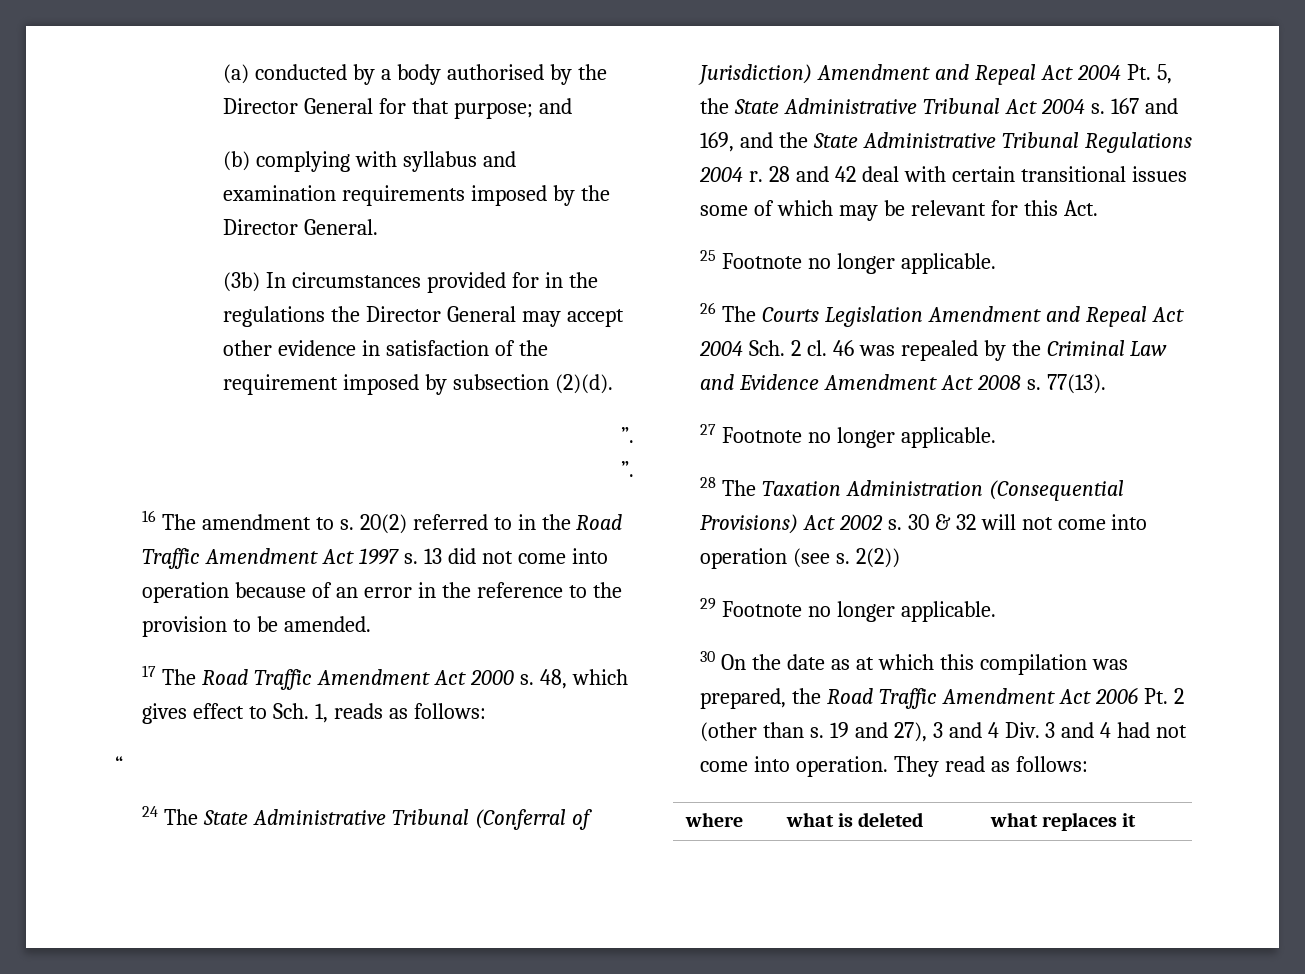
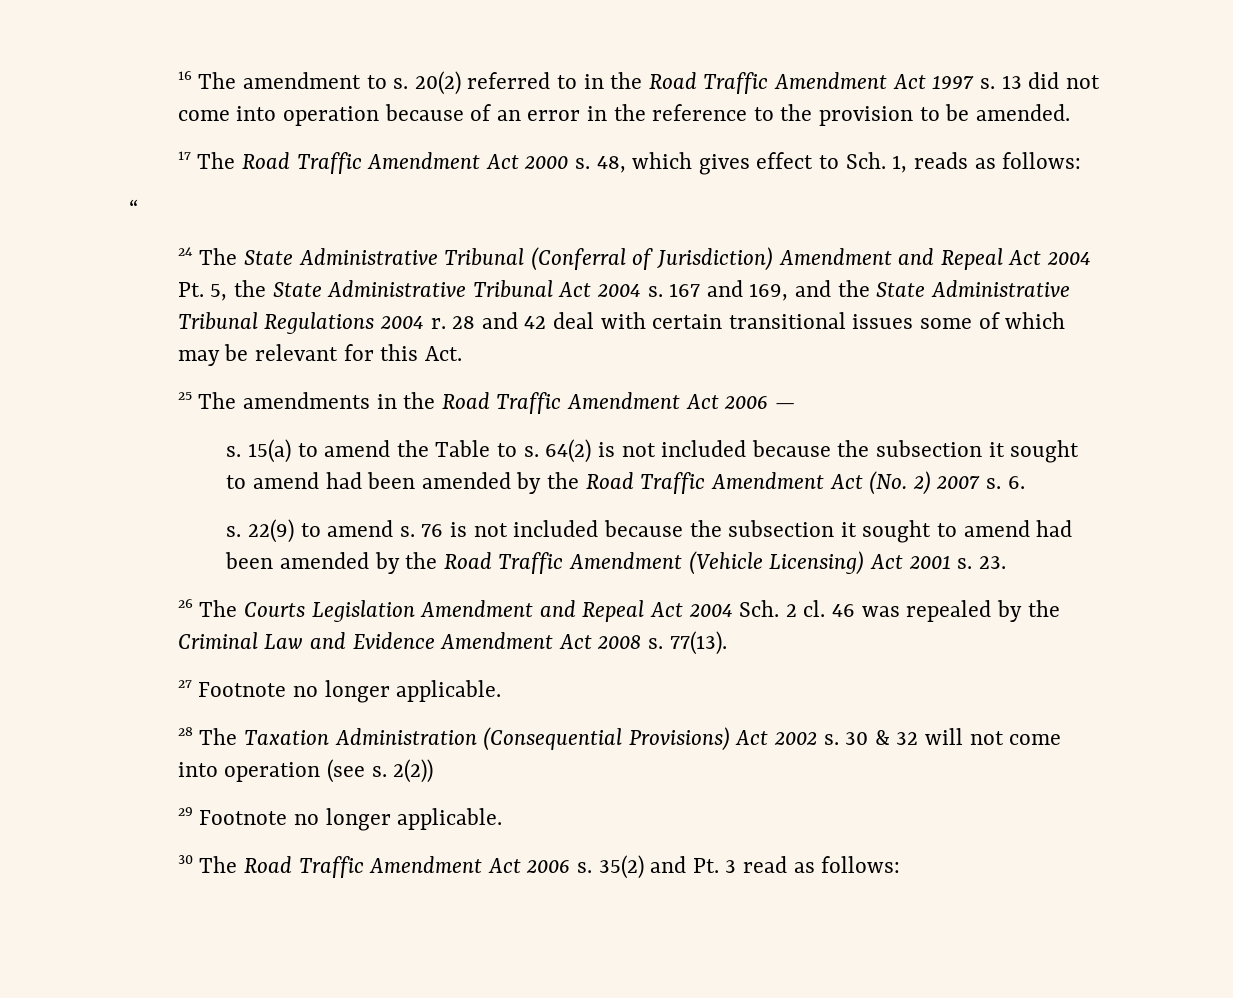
- (a) conducted by a body authorised by the Director General for that purpose; and
- (b) complying with syllabus and examination requirements imposed by the Director General.
- (3b) In circumstances provided for in the regulations the Director General may accept other evidence in satisfaction of the requirement imposed by subsection (2)(d).
- ”.
- ”.
- 25 Footnote no longer applicable.
+ 25 The amendments in the Road Traffic Amendment Act 2006 —
+ s. 15(a) to amend the Table to s. 64(2) is not included because the subsection it sought to amend had been amended by the Road Traffic Amendment Act (No. 2) 2007 s. 6.
+ s. 22(9) to amend s. 76 is not included because the subsection it sought to amend had been amended by the Road Traffic Amendment (Vehicle Licensing) Act 2001 s. 23.
- 30 On the date as at which this compilation was prepared, the Road Traffic Amendment Act 2006 Pt. 2 (other than s. 19 and 27), 3 and 4 Div. 3 and 4 had not come into operation. They read as follows:
- where | what is deleted | what replaces it
+ 30 The Road Traffic Amendment Act 2006 s. 35(2) and Pt. 3 read as follows:

